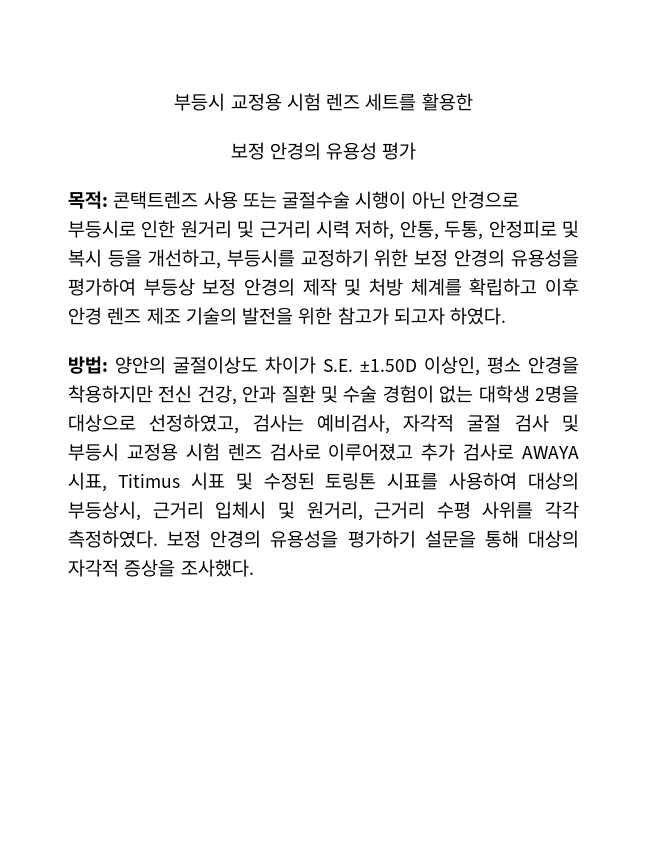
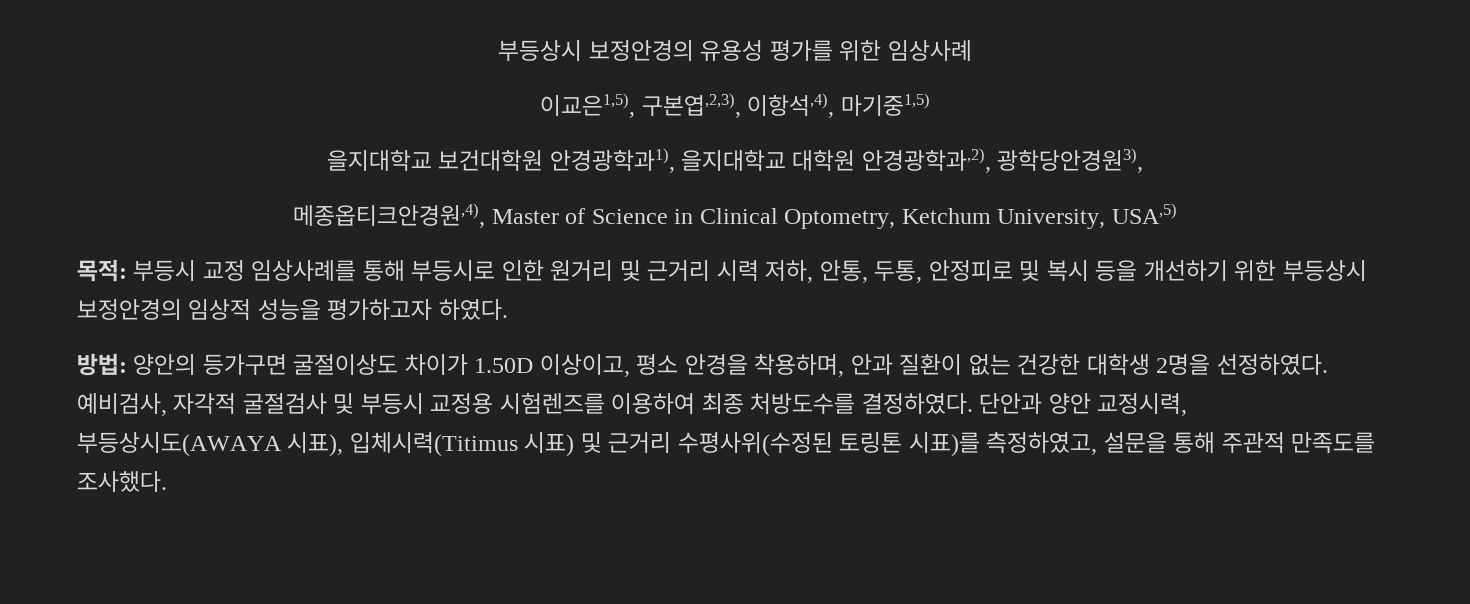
- 부등시 교정용 시험 렌즈 세트를 활용한
- 보정 안경의 유용성 평가
- 목적: 콘택트렌즈 사용 또는 굴절수술 시행이 아닌 안경으로 부등시로 인한 원거리 및 근거리 시력 저하, 안통, 두통, 안정피로 및 복시 등을 개선하고, 부등시를 교정하기 위한 보정 안경의 유용성을 평가하여 부등상 보정 안경의 제작 및 처방 체계를 확립하고 이후 안경 렌즈 제조 기술의 발전을 위한 참고가 되고자 하였다.
+ 부등상시 보정안경의 유용성 평가를 위한 임상사례
+ 이교은1,5), 구본엽,2,3), 이항석,4), 마기중1,5)
+ 을지대학교 보건대학원 안경광학과1), 을지대학교 대학원 안경광학과,2), 광학당안경원3),
+ 메종옵티크안경원,4), Master of Science in Clinical Optometry, Ketchum University, USA,5)
+ 목적: 부등시 교정 임상사례를 통해 부등시로 인한 원거리 및 근거리 시력 저하, 안통, 두통, 안정피로 및 복시 등을 개선하기 위한 부등상시 보정안경의 임상적 성능을 평가하고자 하였다.
- 방법: 양안의 굴절이상도 차이가 S.E. ±1.50D 이상인, 평소 안경을 착용하지만 전신 건강, 안과 질환 및 수술 경험이 없는 대학생 2명을 대상으로 선정하였고, 검사는 예비검사, 자각적 굴절 검사 및 부등시 교정용 시험 렌즈 검사로 이루어졌고 추가 검사로 AWAYA 시표, Titimus 시표 및 수정된 토링톤 시표를 사용하여 대상의 부등상시, 근거리 입체시 및 원거리, 근거리 수평 사위를 각각 측정하였다. 보정 안경의 유용성을 평가하기 설문을 통해 대상의 자각적 증상을 조사했다.
+ 방법: 양안의 등가구면 굴절이상도 차이가 1.50D 이상이고, 평소 안경을 착용하며, 안과 질환이 없는 건강한 대학생 2명을 선정하였다. 예비검사, 자각적 굴절검사 및 부등시 교정용 시험렌즈를 이용하여 최종 처방도수를 결정하였다. 단안과 양안 교정시력, 부등상시도(AWAYA 시표), 입체시력(Titimus 시표) 및 근거리 수평사위(수정된 토링톤 시표)를 측정하였고, 설문을 통해 주관적 만족도를 조사했다.

